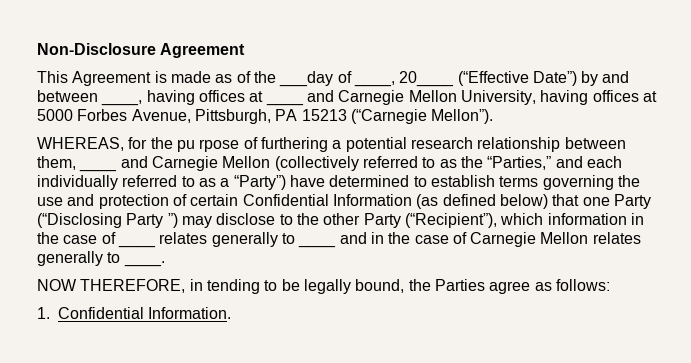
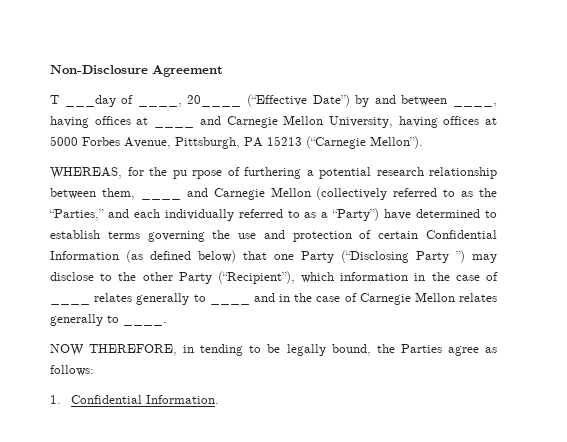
- This Agreement is made as of the ___day of ____, 20____ (“Effective Date”) by and between ____, having offices at ____ and Carnegie Mellon University, having offices at 5000 Forbes Avenue, Pittsburgh, PA 15213 (“Carnegie Mellon”).
+ T ___day of ____, 20____ (“Effective Date”) by and between ____, having offices at ____ and Carnegie Mellon University, having offices at 5000 Forbes Avenue, Pittsburgh, PA 15213 (“Carnegie Mellon”).

